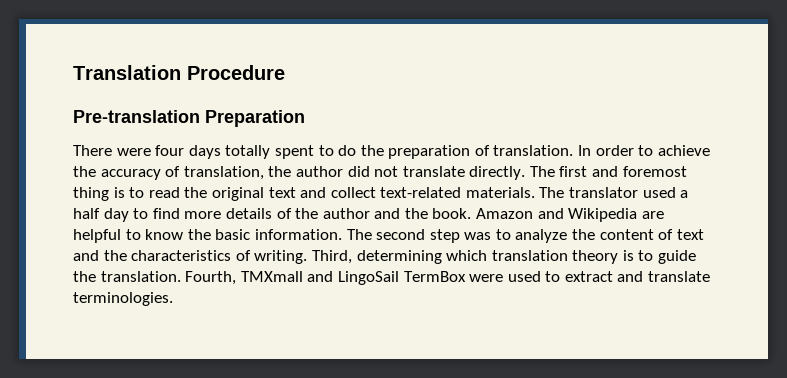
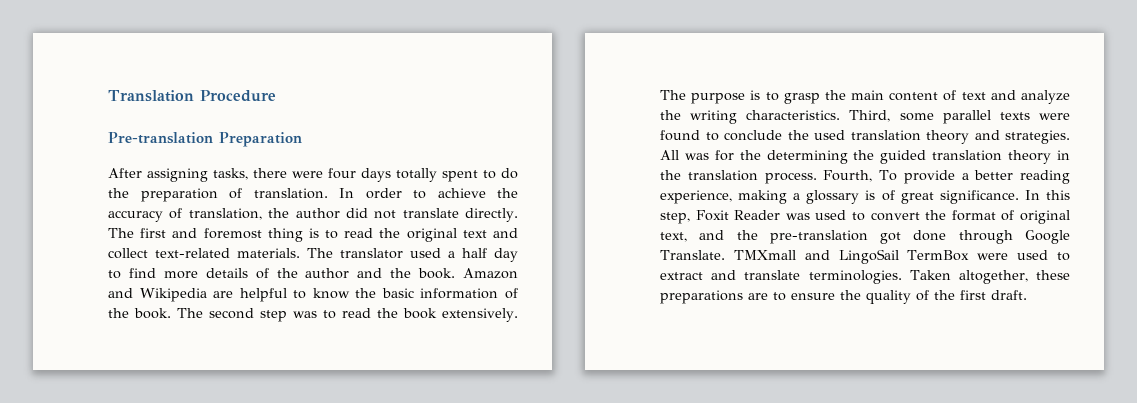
- There were four days totally spent to do the preparation of translation.
+ After assigning tasks, there were four days totally spent to do the preparation of translation.
- Amazon and Wikipedia are helpful to know the basic information.
+ Amazon and Wikipedia are helpful to know the basic information of the book.
- The second step was to analyze the content of text and the characteristics of writing. Third, determining which translation theory is to guide the translation. Fourth, TMXmall and LingoSail TermBox were used to extract and translate terminologies.
+ The second step was to read the book extensively. The purpose is to grasp the main content of text and analyze the writing characteristics. Third, some parallel texts were found to conclude the used translation theory and strategies. All was for the determining the guided translation theory in the translation process. Fourth, To provide a better reading experience, making a glossary is of great significance. In this step, Foxit Reader was used to convert the format of original text, and the pre-translation got done through Google Translate. TMXmall and LingoSail TermBox were used to extract and translate terminologies.
+ Taken altogether, these preparations are to ensure the quality of the first draft.

